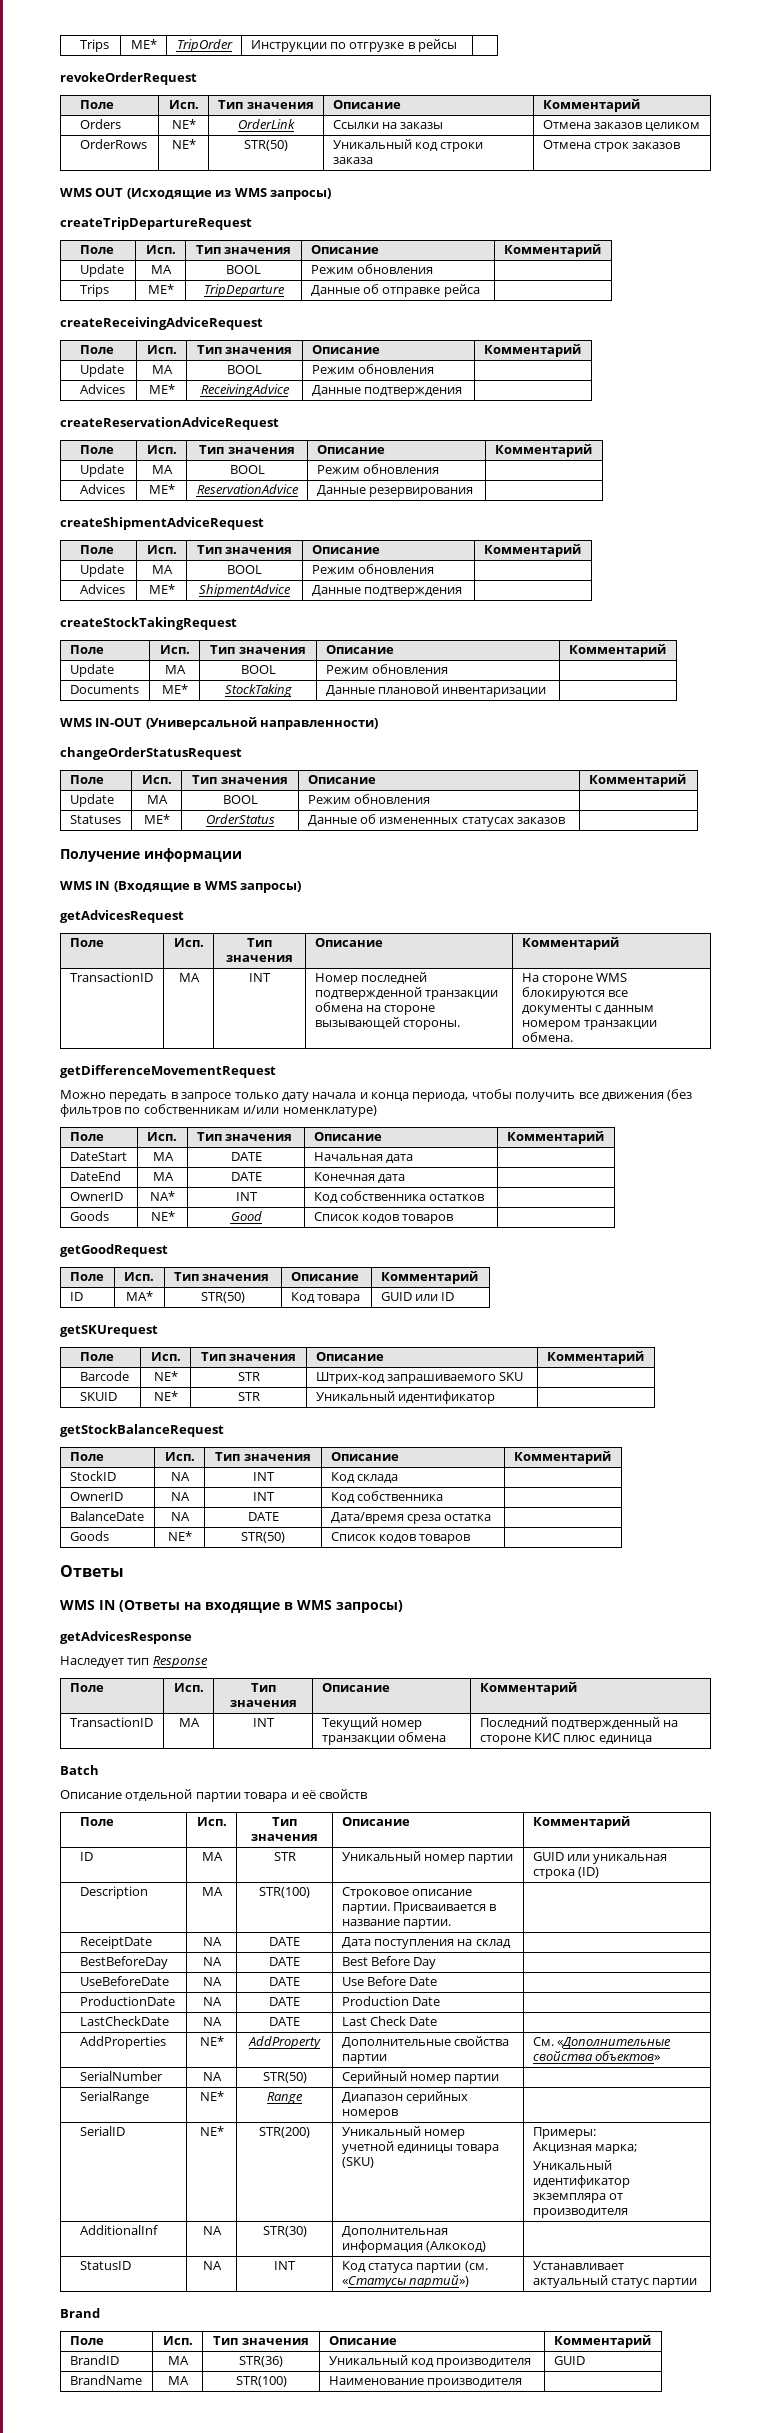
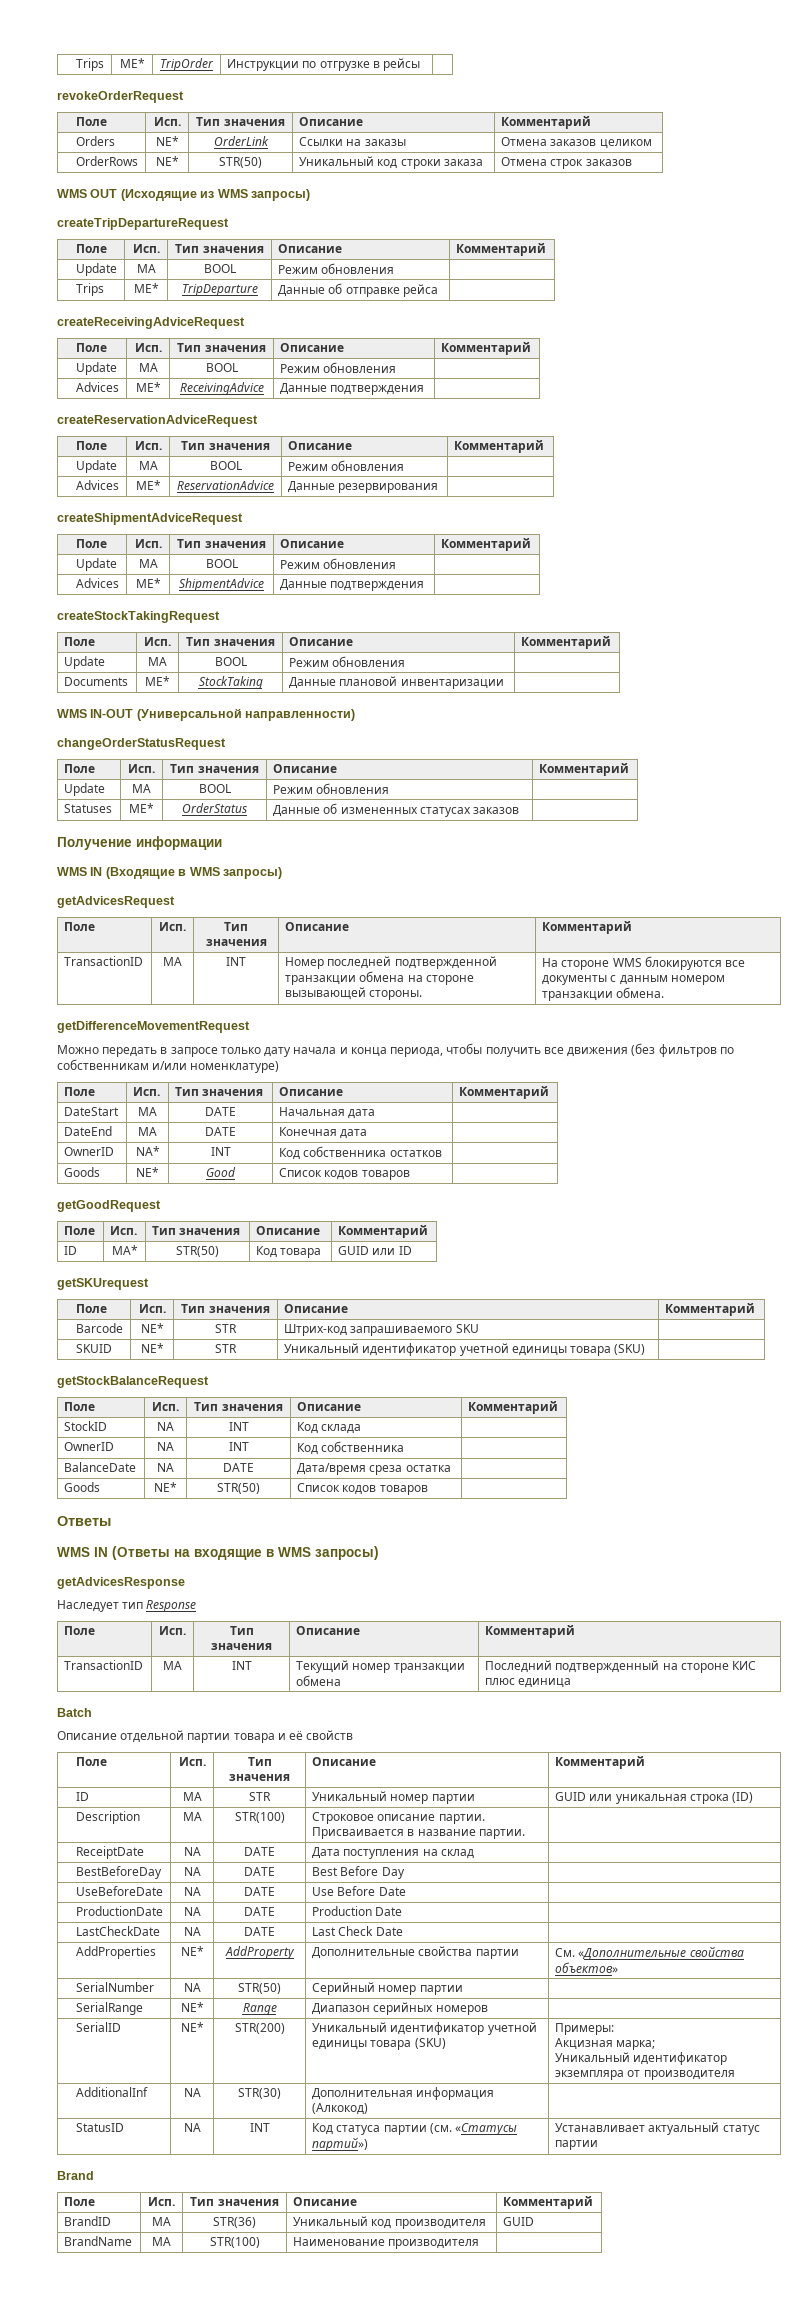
- SKUID | NE* | STR | Уникальный идентификатор |
+ SKUID | NE* | STR | Уникальный идентификатор учетной единицы товара (SKU) |
- SerialID | NE* | STR(200) | Уникальный номер учетной единицы товара (SKU) | Примеры:
+ SerialID | NE* | STR(200) | Уникальный идентификатор учетной единицы товара (SKU) | Примеры:

